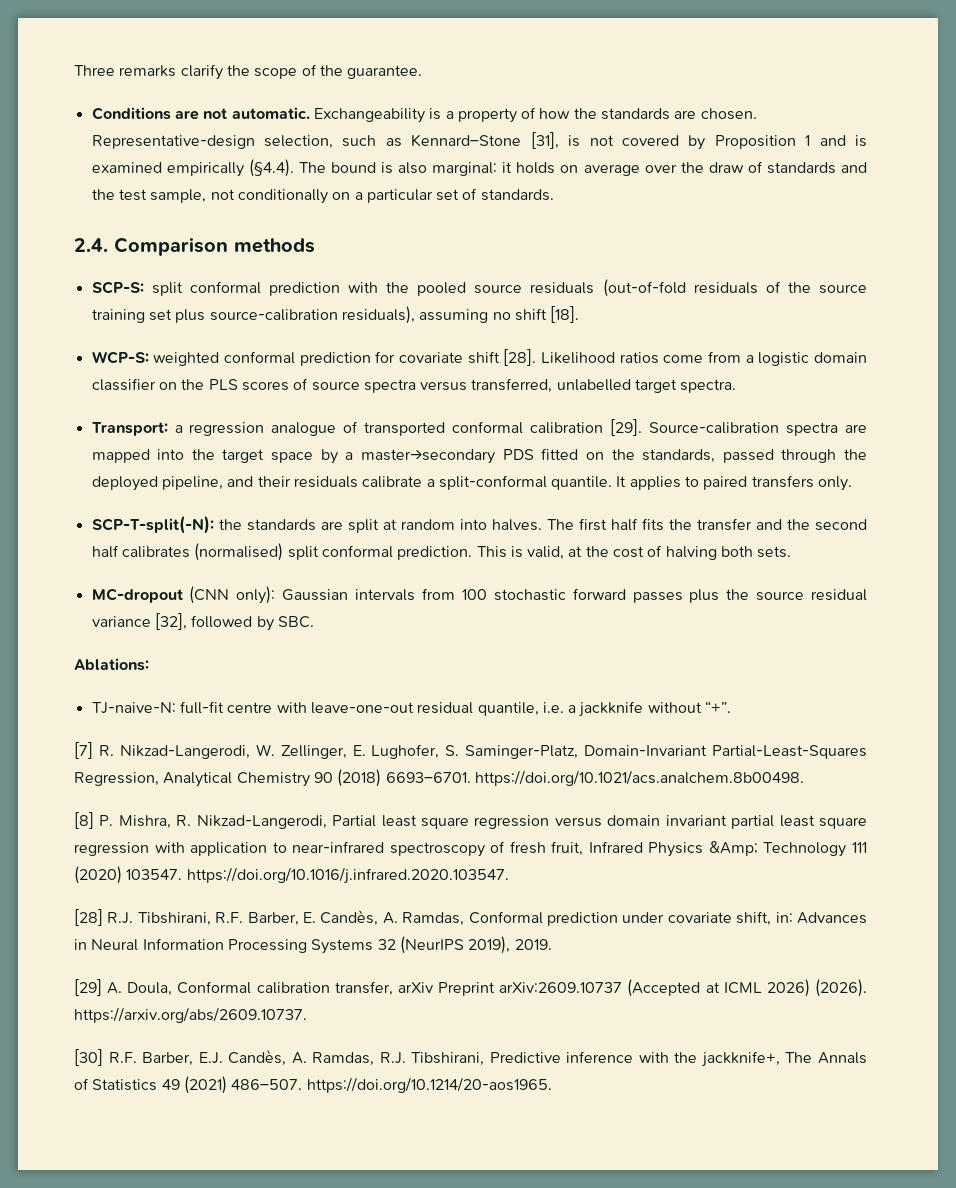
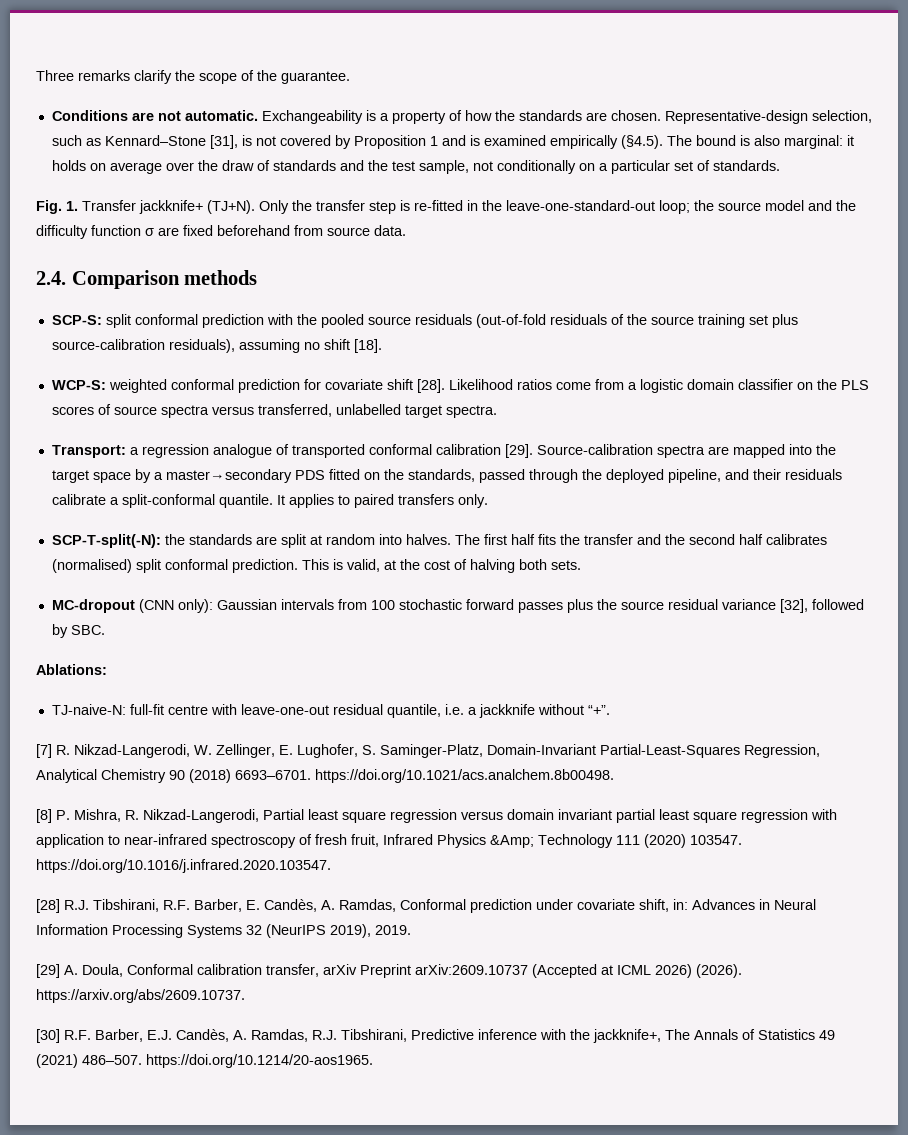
- Representative-design selection, such as Kennard–Stone [31], is not covered by Proposition 1 and is examined empirically (§4.4). The bound is also marginal: it holds on average over the draw of standards and the test sample, not conditionally on a particular set of standards.
+ Representative-design selection, such as Kennard–Stone [31], is not covered by Proposition 1 and is examined empirically (§4.5). The bound is also marginal: it holds on average over the draw of standards and the test sample, not conditionally on a particular set of standards.
+ Fig. 1. Transfer jackknife+ (TJ+N). Only the transfer step is re-fitted in the leave-one-standard-out loop; the source model and the difficulty function σ are fixed beforehand from source data.

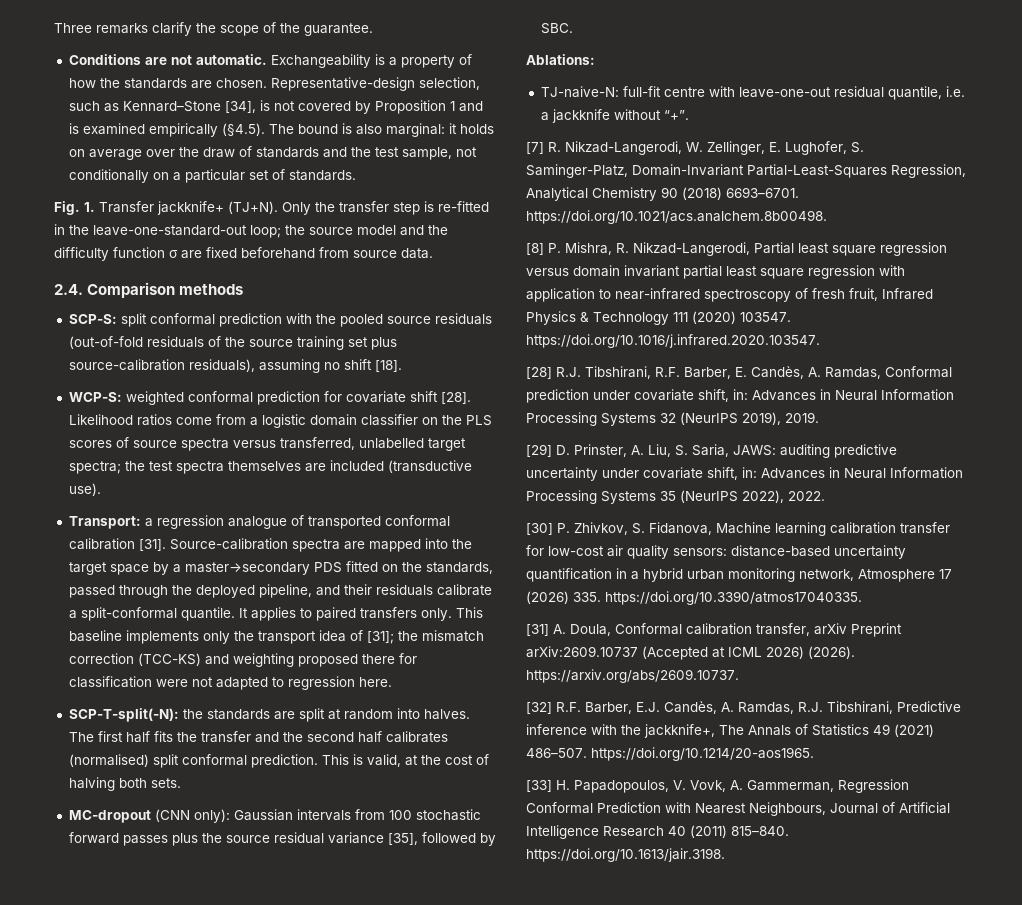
- Representative-design selection, such as Kennard–Stone [31], is not covered by Proposition 1 and is examined empirically (§4.5). The bound is also marginal: it holds on average over the draw of standards and the test sample, not conditionally on a particular set of standards.
+ Representative-design selection, such as Kennard–Stone [34], is not covered by Proposition 1 and is examined empirically (§4.5). The bound is also marginal: it holds on average over the draw of standards and the test sample, not conditionally on a particular set of standards.
- Likelihood ratios come from a logistic domain classifier on the PLS scores of source spectra versus transferred, unlabelled target spectra.
+ Likelihood ratios come from a logistic domain classifier on the PLS scores of source spectra versus transferred, unlabelled target spectra; the test spectra themselves are included (transductive use).
- Transport: a regression analogue of transported conformal calibration [29].
+ Transport: a regression analogue of transported conformal calibration [31].
+ This baseline implements only the transport idea of [31]; the mismatch correction (TCC-KS) and weighting proposed there for classification were not adapted to regression here.
- MC-dropout (CNN only): Gaussian intervals from 100 stochastic forward passes plus the source residual variance [32], followed by SBC.
+ MC-dropout (CNN only): Gaussian intervals from 100 stochastic forward passes plus the source residual variance [35], followed by SBC.
- [8] P. Mishra, R. Nikzad-Langerodi, Partial least square regression versus domain invariant partial least square regression with application to near-infrared spectroscopy of fresh fruit, Infrared Physics &Amp; Technology 111 (2020) 103547. https://doi.org/10.1016/j.infrared.2020.103547.
+ [8] P. Mishra, R. Nikzad-Langerodi, Partial least square regression versus domain invariant partial least square regression with application to near-infrared spectroscopy of fresh fruit, Infrared Physics & Technology 111 (2020) 103547. https://doi.org/10.1016/j.infrared.2020.103547.
- [29] A. Doula, Conformal calibration transfer, arXiv Preprint arXiv:2609.10737 (Accepted at ICML 2026) (2026). https://arxiv.org/abs/2609.10737.
+ [29] D. Prinster, A. Liu, S. Saria, JAWS: auditing predictive uncertainty under covariate shift, in: Advances in Neural Information Processing Systems 35 (NeurIPS 2022), 2022.
+ [30] P. Zhivkov, S. Fidanova, Machine learning calibration transfer for low-cost air quality sensors: distance-based uncertainty quantification in a hybrid urban monitoring network, Atmosphere 17 (2026) 335. https://doi.org/10.3390/atmos17040335.
+ [31] A. Doula, Conformal calibration transfer, arXiv Preprint arXiv:2609.10737 (Accepted at ICML 2026) (2026). https://arxiv.org/abs/2609.10737.
- [30] R.F. Barber, E.J. Candès, A. Ramdas, R.J. Tibshirani, Predictive inference with the jackknife+, The Annals of Statistics 49 (2021) 486–507. https://doi.org/10.1214/20-aos1965.
+ [32] R.F. Barber, E.J. Candès, A. Ramdas, R.J. Tibshirani, Predictive inference with the jackknife+, The Annals of Statistics 49 (2021) 486–507. https://doi.org/10.1214/20-aos1965.
+ [33] H. Papadopoulos, V. Vovk, A. Gammerman, Regression Conformal Prediction with Nearest Neighbours, Journal of Artificial Intelligence Research 40 (2011) 815–840. https://doi.org/10.1613/jair.3198.

